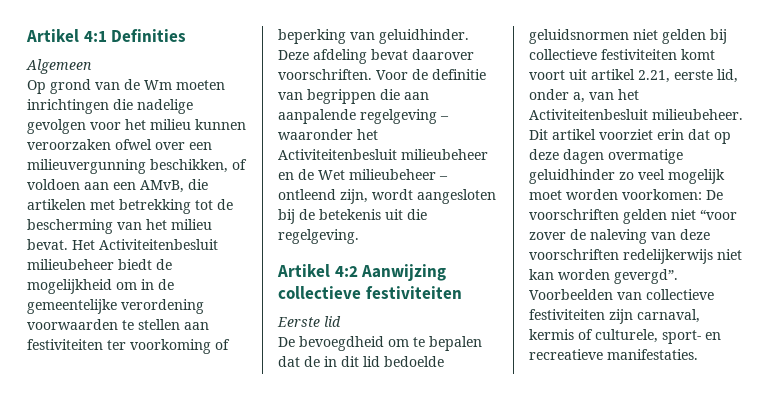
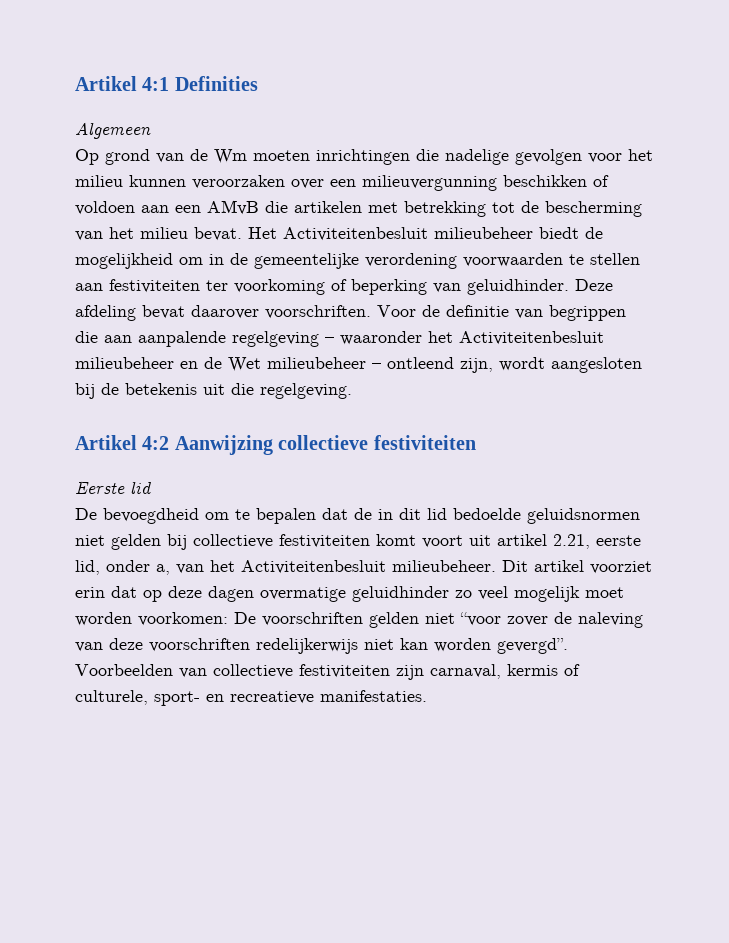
- Op grond van de Wm moeten inrichtingen die nadelige gevolgen voor het milieu kunnen veroorzaken ofwel over een milieuvergunning beschikken, of voldoen aan een AMvB, die artikelen met betrekking tot de bescherming van het milieu bevat.
+ Op grond van de Wm moeten inrichtingen die nadelige gevolgen voor het milieu kunnen veroorzaken over een milieuvergunning beschikken of voldoen aan een AMvB die artikelen met betrekking tot de bescherming van het milieu bevat.

